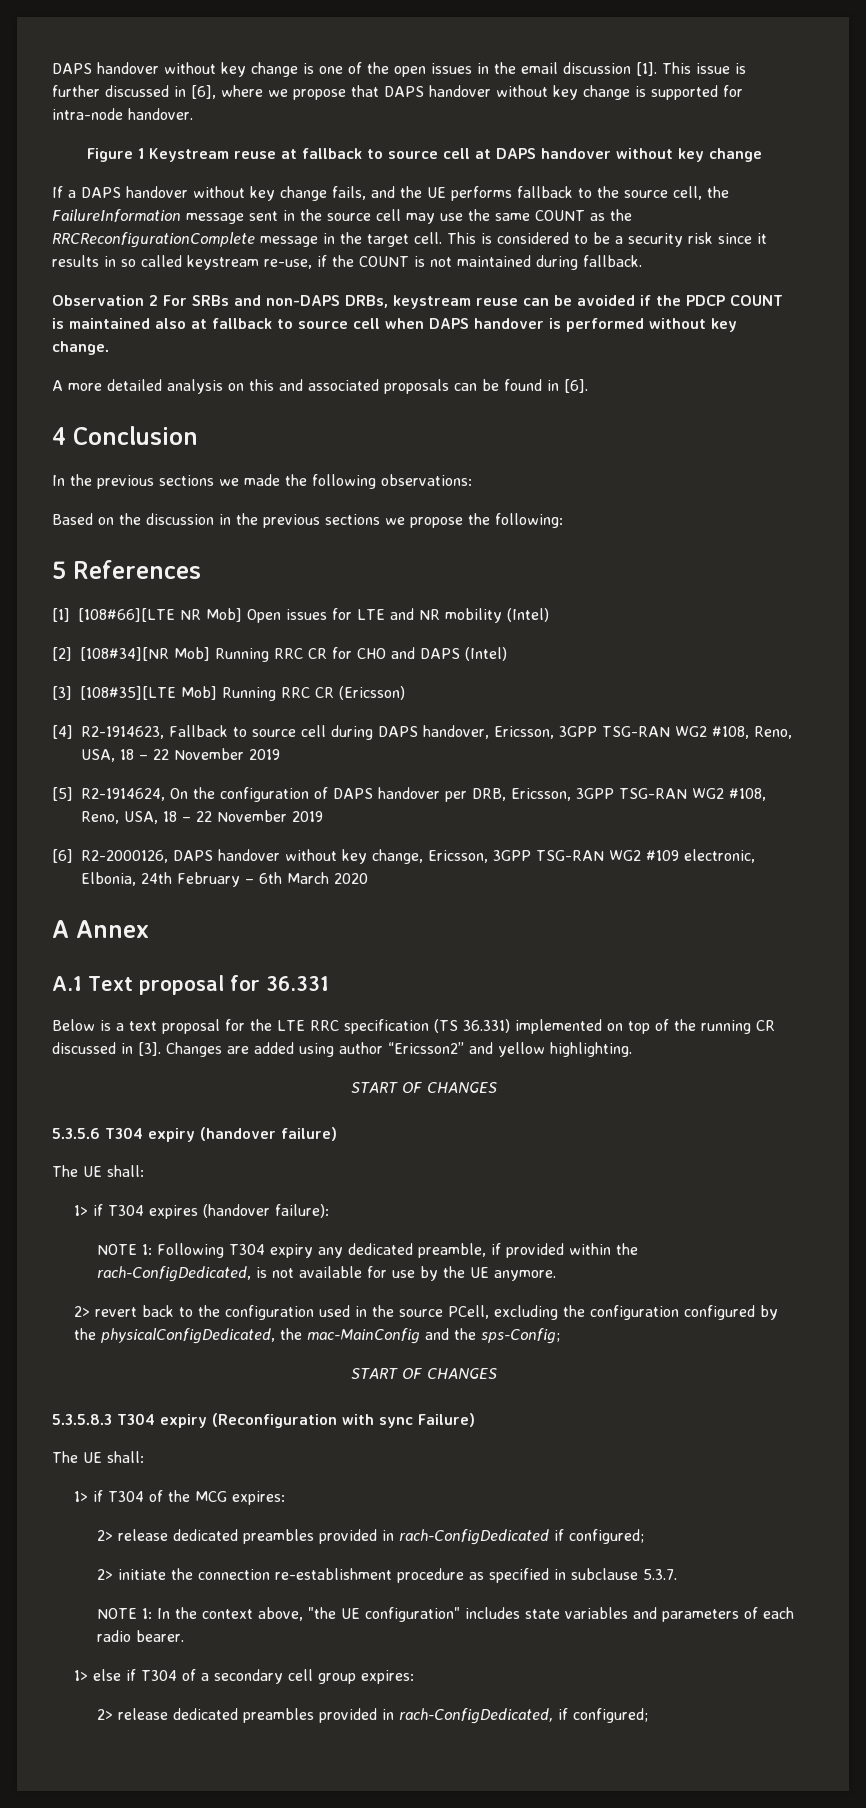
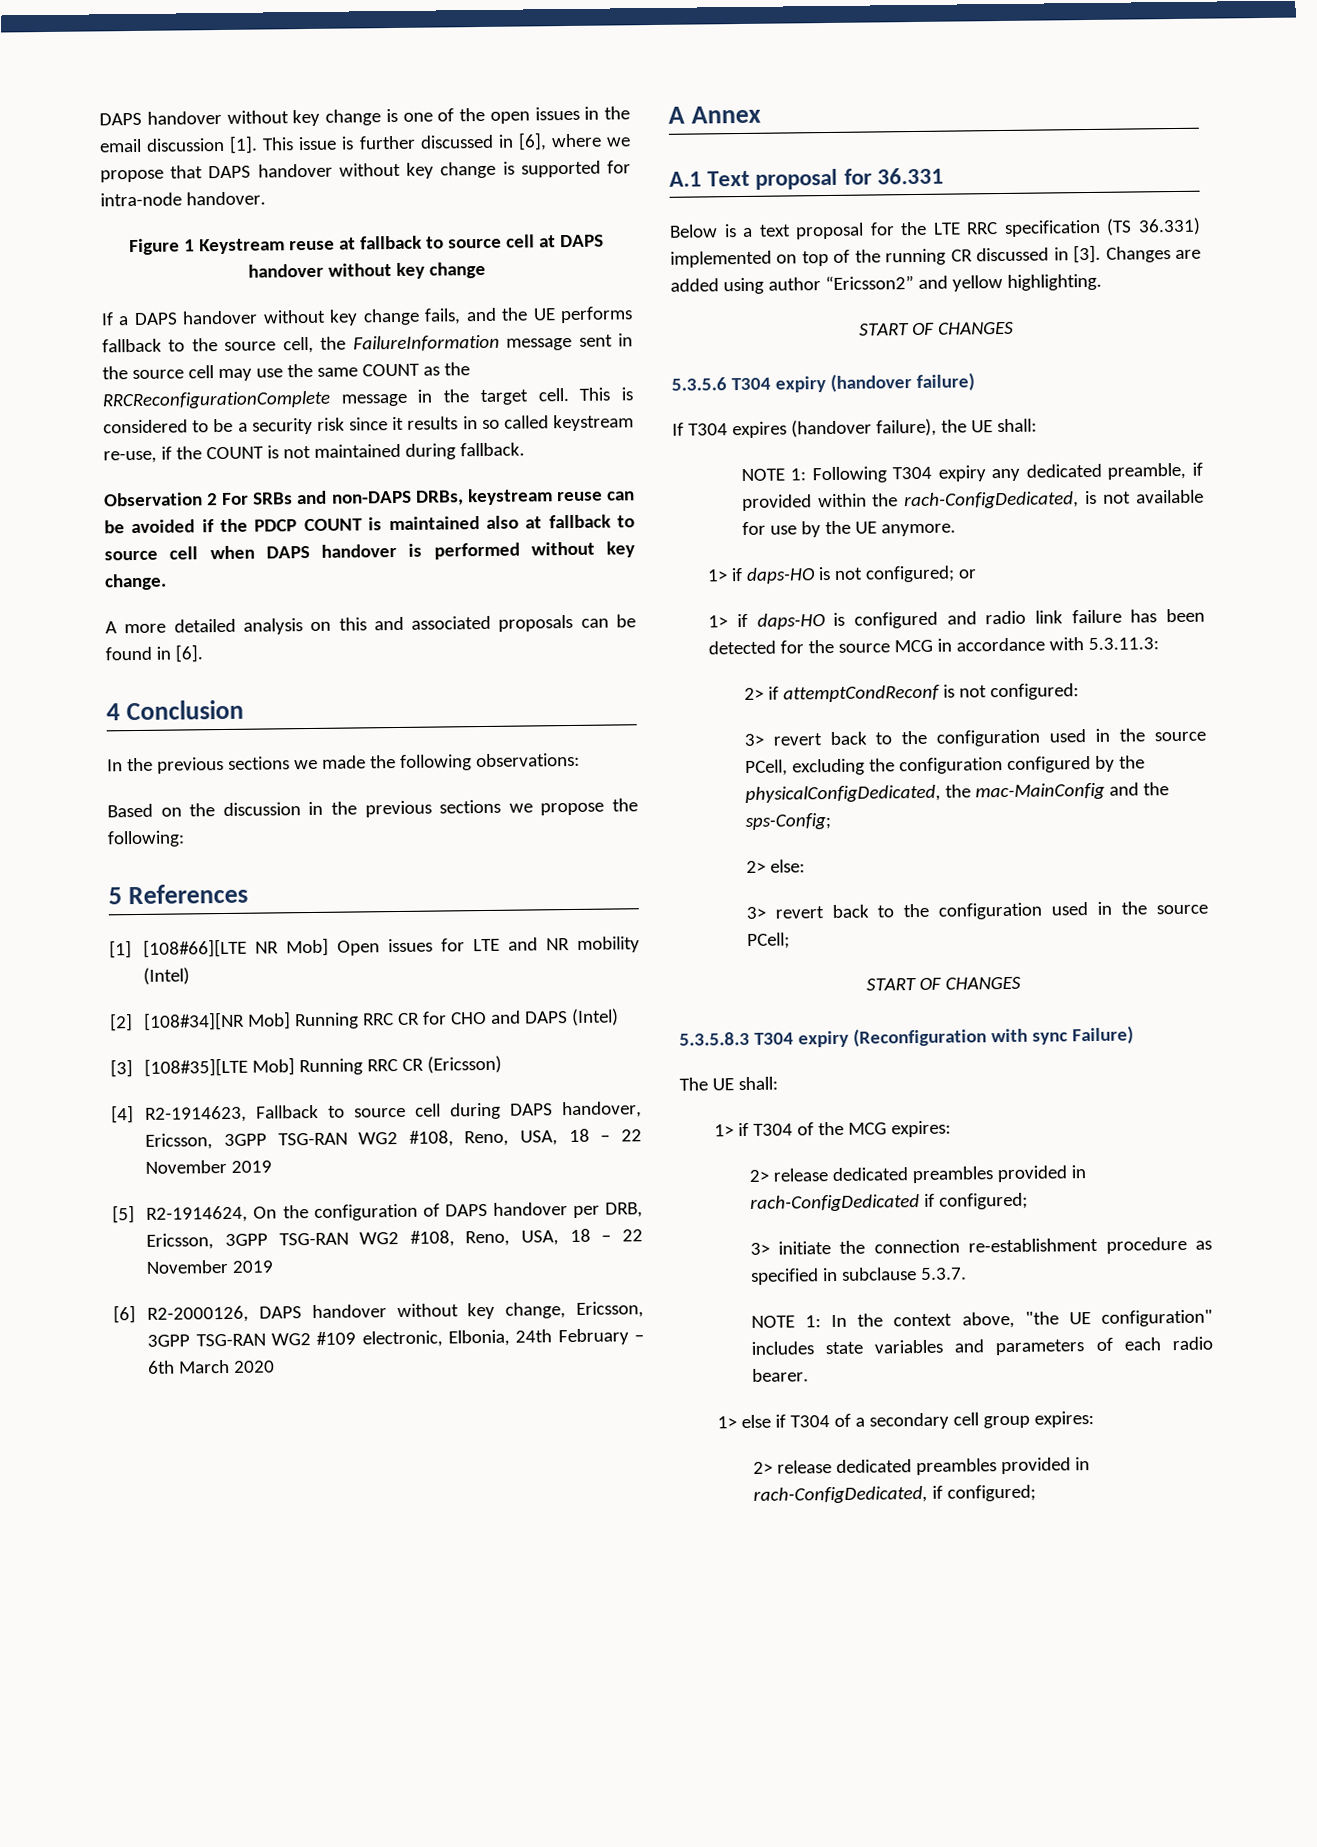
  5.3.5.6 T304 expiry (handover failure)
- The UE shall:
- 1> if T304 expires (handover failure):
+ If T304 expires (handover failure), the UE shall:
- 2> revert back to the configuration used in the source PCell, excluding the configuration configured by the physicalConfigDedicated, the mac-MainConfig and the sps-Config;
+ 1> if daps-HO is not configured; or
+ 1> if daps-HO is configured and radio link failure has been detected for the source MCG in accordance with 5.3.11.3:
+ 2> if attemptCondReconf is not configured:
+ 3> revert back to the configuration used in the source PCell, excluding the configuration configured by the physicalConfigDedicated, the mac-MainConfig and the sps-Config;
+ 2> else:
+ 3> revert back to the configuration used in the source PCell;
- 2> initiate the connection re-establishment procedure as specified in subclause 5.3.7.
+ 3> initiate the connection re-establishment procedure as specified in subclause 5.3.7.

